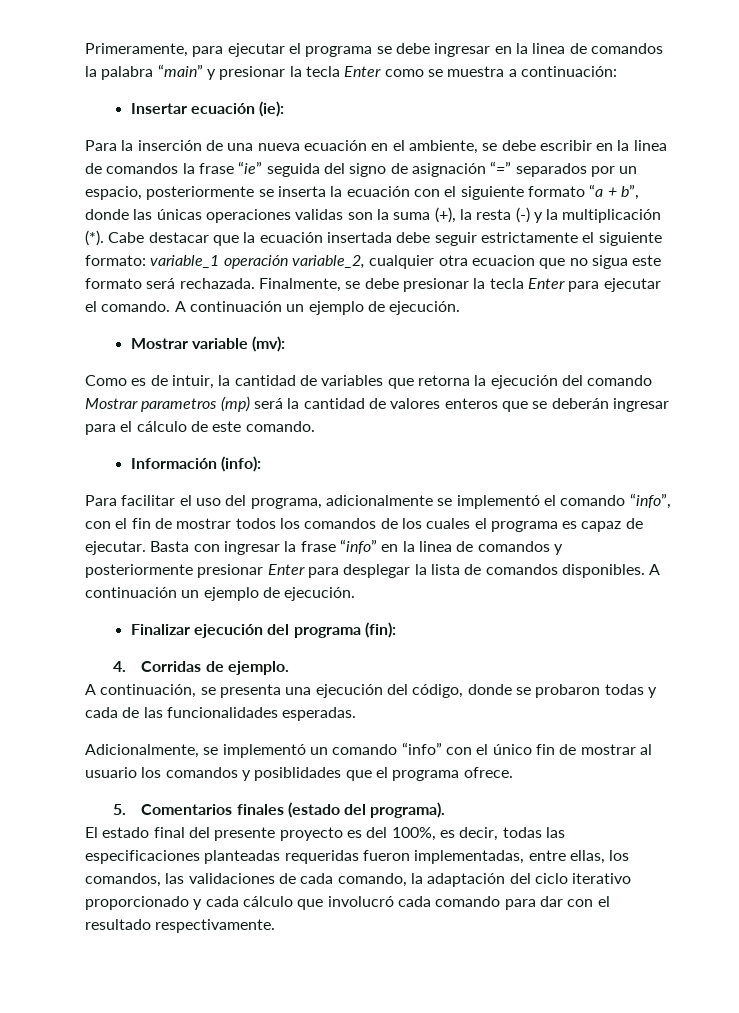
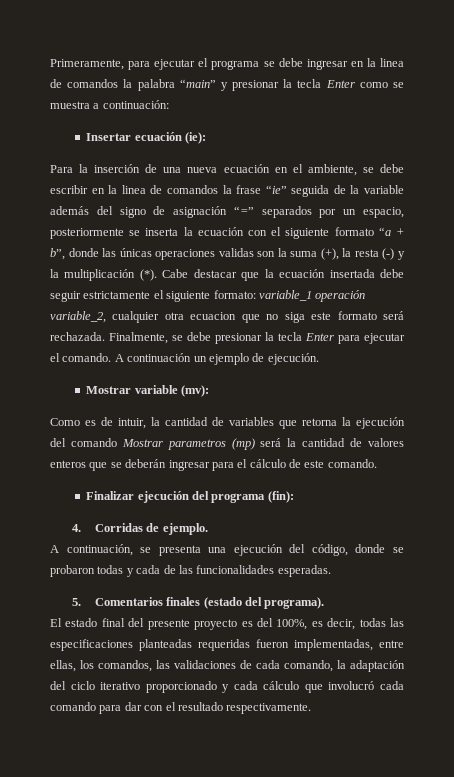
- Para la inserción de una nueva ecuación en el ambiente, se debe escribir en la linea de comandos la frase “ie” seguida del signo de asignación “=” separados por un espacio, posteriormente se inserta la ecuación con el siguiente formato “a + b”, donde las únicas operaciones validas son la suma (+), la resta (-) y la multiplicación (*).
+ Para la inserción de una nueva ecuación en el ambiente, se debe escribir en la linea de comandos la frase “ie” seguida de la variable además del signo de asignación “=” separados por un espacio, posteriormente se inserta la ecuación con el siguiente formato “a + b”, donde las únicas operaciones validas son la suma (+), la resta (-) y la multiplicación (*).
- Cabe destacar que la ecuación insertada debe seguir estrictamente el siguiente formato: variable_1 operación variable_2, cualquier otra ecuacion que no sigua este formato será rechazada.
+ Cabe destacar que la ecuación insertada debe seguir estrictamente el siguiente formato: variable_1 operación variable_2, cualquier otra ecuacion que no siga este formato será rechazada.
- Información (info):
- Para facilitar el uso del programa, adicionalmente se implementó el comando “info”, con el fin de mostrar todos los comandos de los cuales el programa es capaz de ejecutar. Basta con ingresar la frase “info” en la linea de comandos y posteriormente presionar Enter para desplegar la lista de comandos disponibles. A continuación un ejemplo de ejecución.
- Adicionalmente, se implementó un comando “info” con el único fin de mostrar al usuario los comandos y posiblidades que el programa ofrece.

